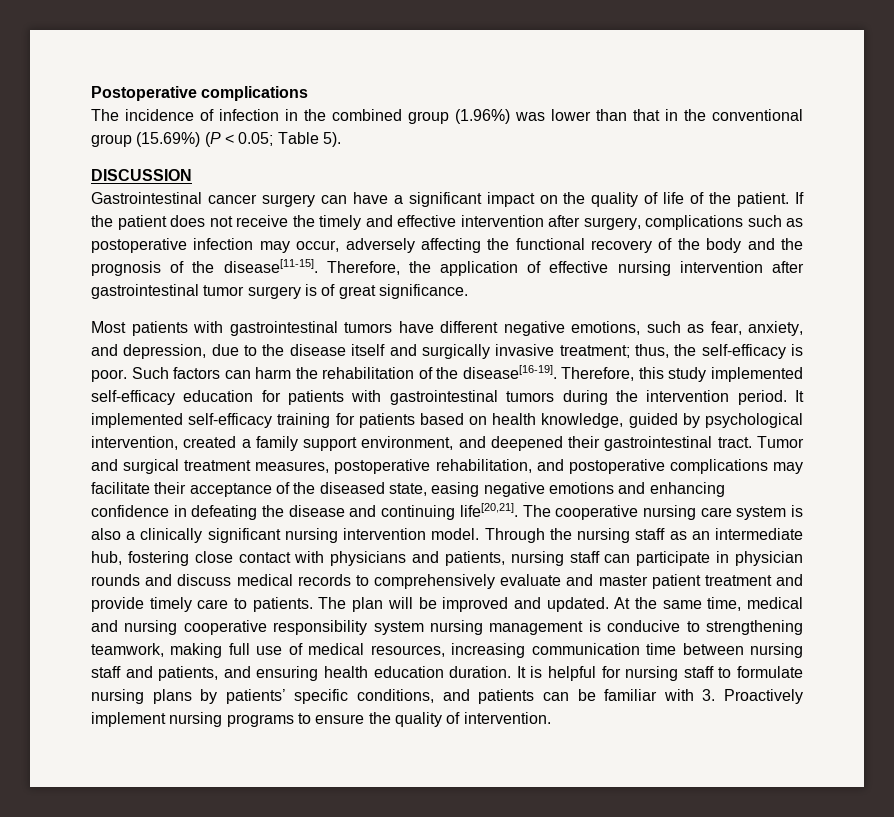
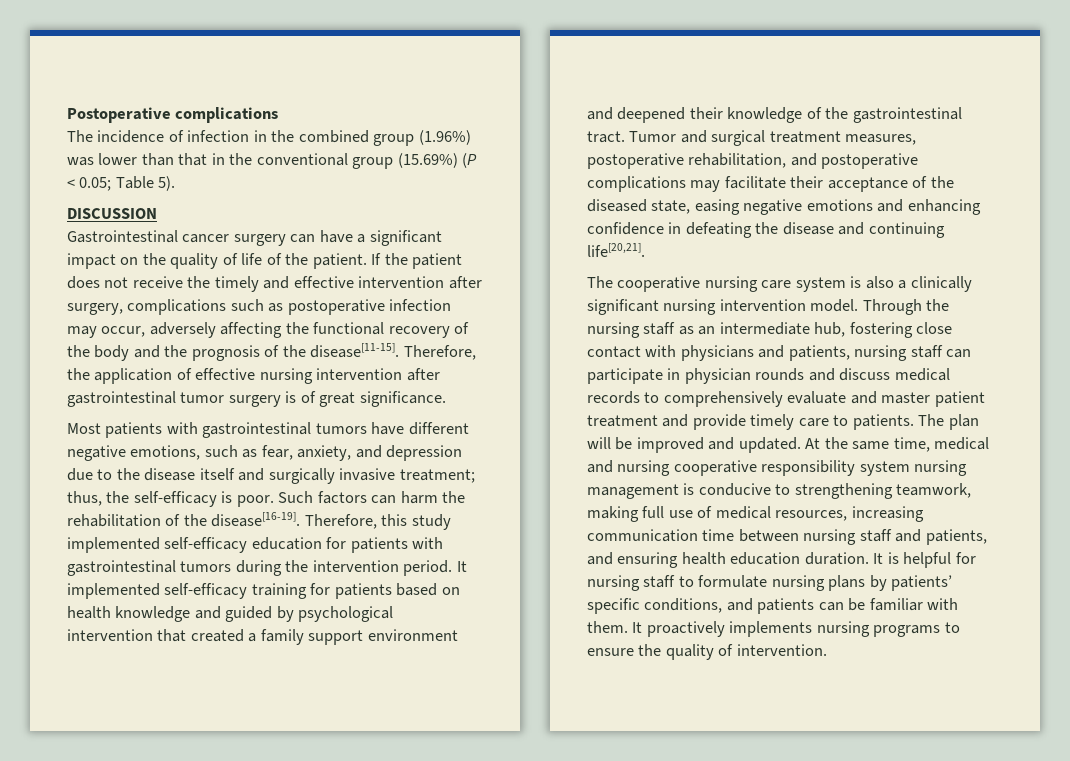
- Most patients with gastrointestinal tumors have different negative emotions, such as fear, anxiety, and depression, due to the disease itself and surgically invasive treatment; thus, the self-efficacy is poor.
+ Most patients with gastrointestinal tumors have different negative emotions, such as fear, anxiety, and depression due to the disease itself and surgically invasive treatment; thus, the self-efficacy is poor.
- It implemented self-efficacy training for patients based on health knowledge, guided by psychological intervention, created a family support environment, and deepened their gastrointestinal tract.
+ It implemented self-efficacy training for patients based on health knowledge and guided by psychological intervention that created a family support environment and deepened their knowledge of the gastrointestinal tract.
- Tumor and surgical treatment measures, postoperative rehabilitation, and postoperative complications may facilitate their acceptance of the diseased state, easing negative emotions and enhancing confidence in defeating the disease and continuing life[20,21]. The cooperative nursing care system is also a clinically significant nursing intervention model.
+ Tumor and surgical treatment measures, postoperative rehabilitation, and postoperative complications may facilitate their acceptance of the diseased state, easing negative emotions and enhancing confidence in defeating the disease and continuing life[20,21].
+ The cooperative nursing care system is also a clinically significant nursing intervention model.
- It is helpful for nursing staff to formulate nursing plans by patients’ specific conditions, and patients can be familiar with 3. Proactively implement nursing programs to ensure the quality of intervention.
+ It is helpful for nursing staff to formulate nursing plans by patients’ specific conditions, and patients can be familiar with them. It proactively implements nursing programs to ensure the quality of intervention.

